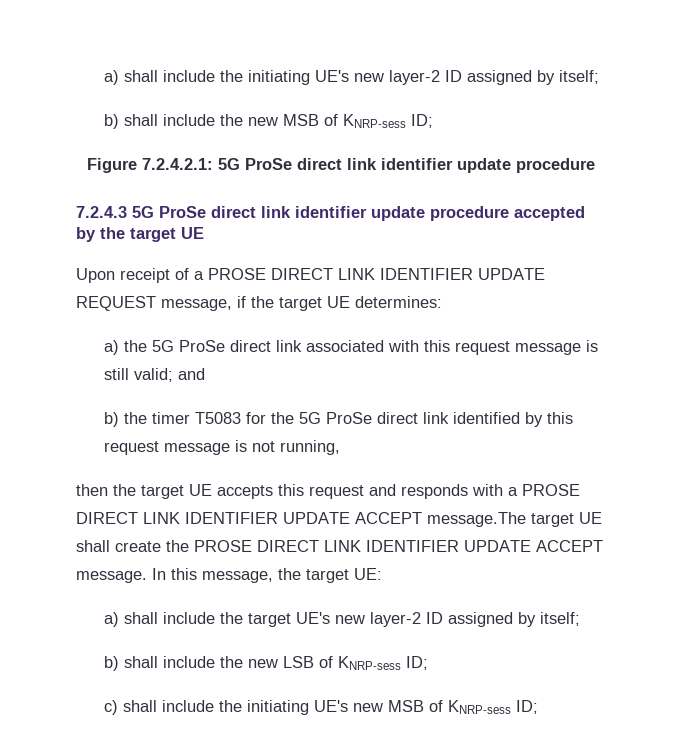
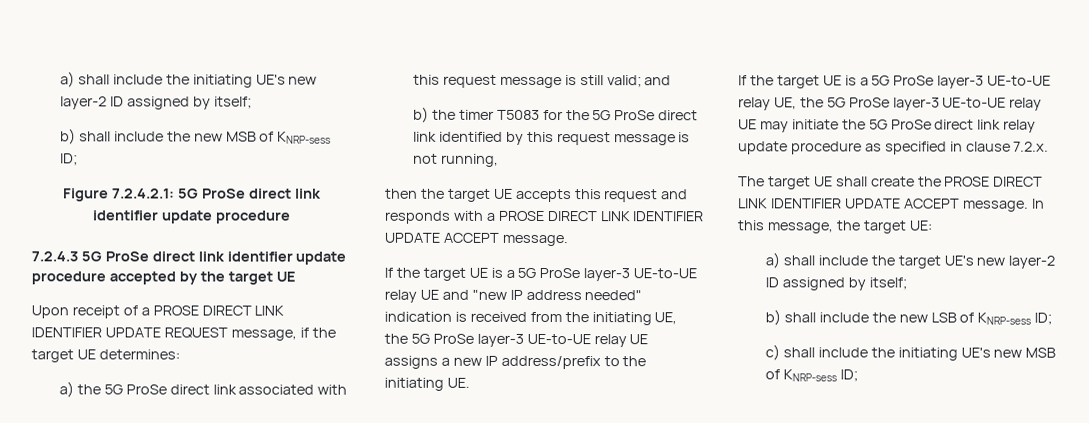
- then the target UE accepts this request and responds with a PROSE DIRECT LINK IDENTIFIER UPDATE ACCEPT message.The target UE shall create the PROSE DIRECT LINK IDENTIFIER UPDATE ACCEPT message.
+ then the target UE accepts this request and responds with a PROSE DIRECT LINK IDENTIFIER UPDATE ACCEPT message.
+ If the target UE is a 5G ProSe layer-3 UE-to-UE relay UE and "new IP address needed" indication is received from the initiating UE, the 5G ProSe layer-3 UE-to-UE relay UE assigns a new IP address/prefix to the initiating UE.
+ If the target UE is a 5G ProSe layer-3 UE-to-UE relay UE, the 5G ProSe layer-3 UE-to-UE relay UE may initiate the 5G ProSe direct link relay update procedure as specified in clause 7.2.x.
+ The target UE shall create the PROSE DIRECT LINK IDENTIFIER UPDATE ACCEPT message.

